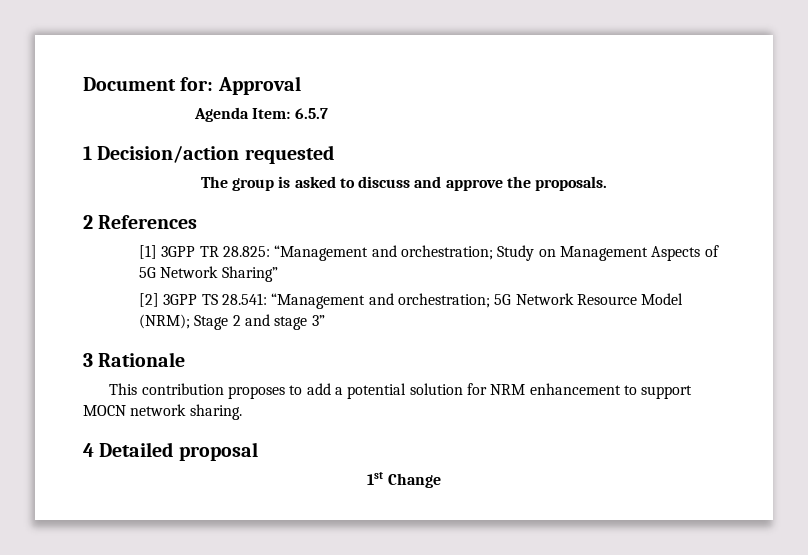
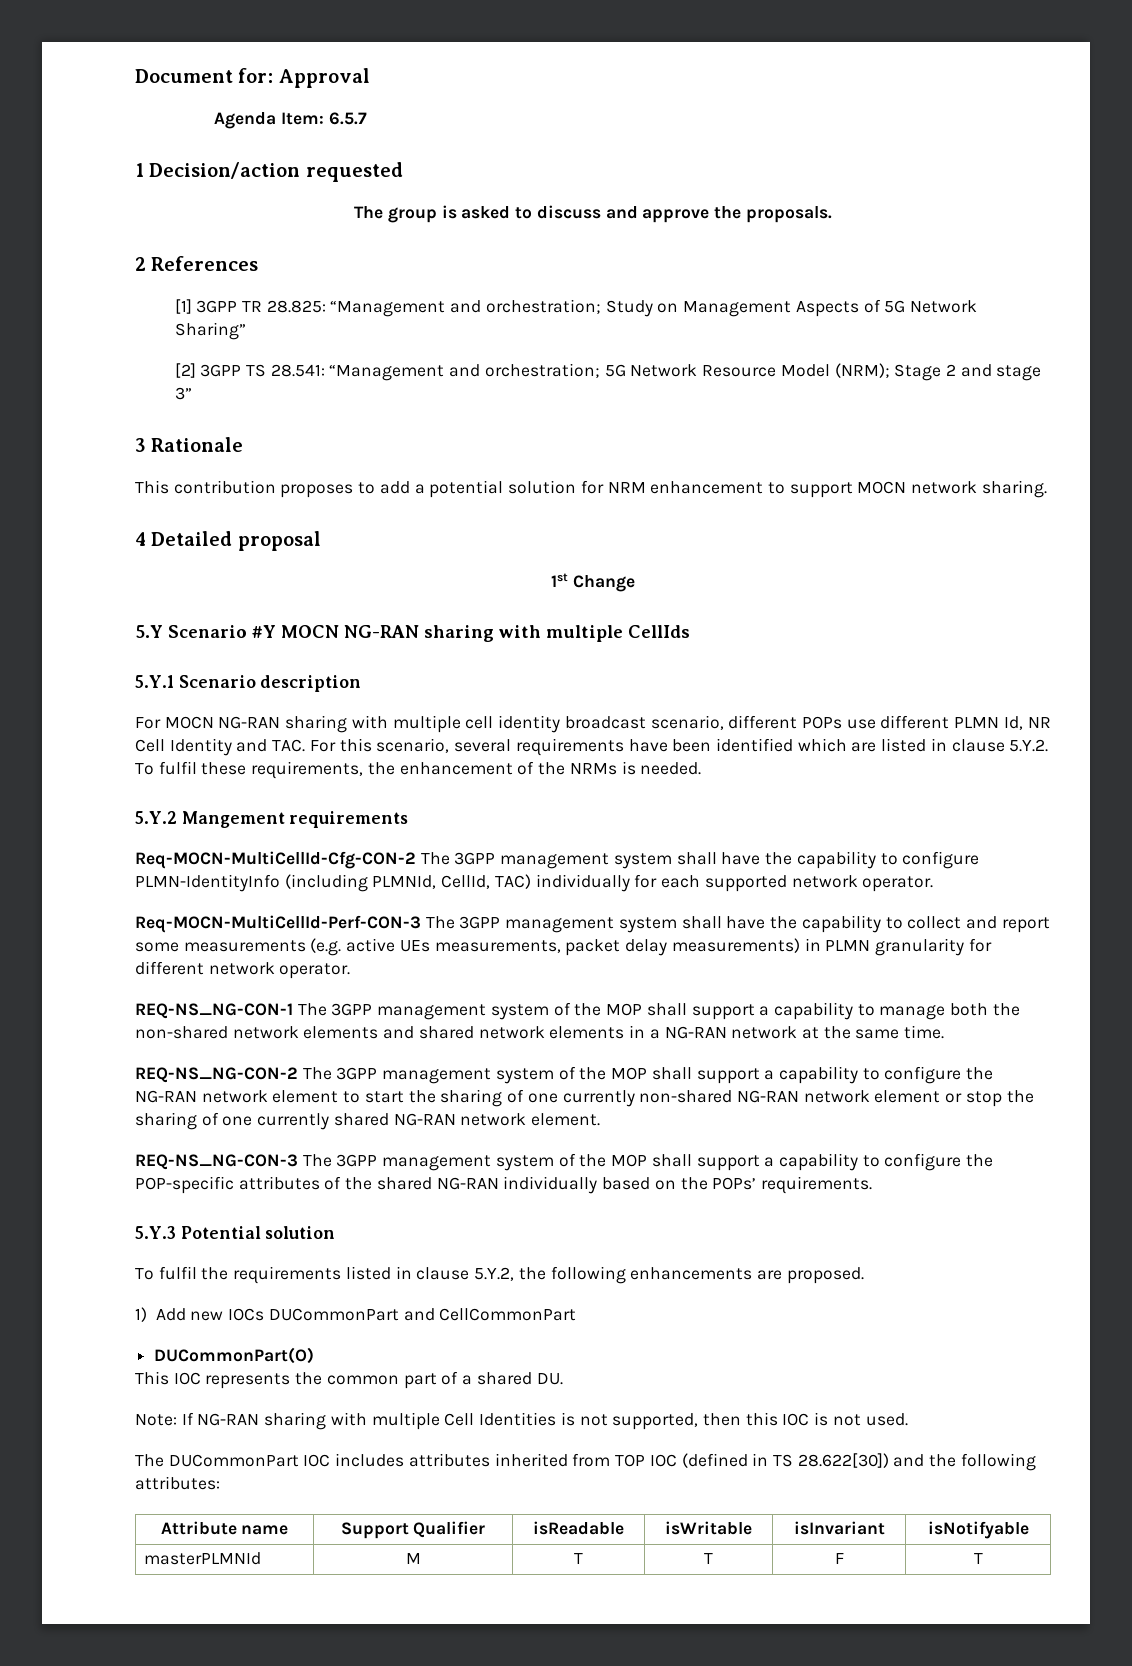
+ 5.Y Scenario #Y MOCN NG-RAN sharing with multiple CellIds
+ 5.Y.1 Scenario description
+ For MOCN NG-RAN sharing with multiple cell identity broadcast scenario, different POPs use different PLMN Id, NR Cell Identity and TAC. For this scenario, several requirements have been identified which are listed in clause 5.Y.2. To fulfil these requirements, the enhancement of the NRMs is needed.
+ 5.Y.2 Mangement requirements
+ Req-MOCN-MultiCellId-Cfg-CON-2 The 3GPP management system shall have the capability to configure PLMN-IdentityInfo (including PLMNId, CellId, TAC) individually for each supported network operator.
+ Req-MOCN-MultiCellId-Perf-CON-3 The 3GPP management system shall have the capability to collect and report some measurements (e.g. active UEs measurements, packet delay measurements) in PLMN granularity for different network operator.
+ REQ-NS_NG-CON-1 The 3GPP management system of the MOP shall support a capability to manage both the non-shared network elements and shared network elements in a NG-RAN network at the same time.
+ REQ-NS_NG-CON-2 The 3GPP management system of the MOP shall support a capability to configure the NG-RAN network element to start the sharing of one currently non-shared NG-RAN network element or stop the sharing of one currently shared NG-RAN network element.
+ REQ-NS_NG-CON-3 The 3GPP management system of the MOP shall support a capability to configure the POP-specific attributes of the shared NG-RAN individually based on the POPs’ requirements.
+ 5.Y.3 Potential solution
+ To fulfil the requirements listed in clause 5.Y.2, the following enhancements are proposed.
+ 1) Add new IOCs DUCommonPart and CellCommonPart
+ DUCommonPart(O)
+ This IOC represents the common part of a shared DU.
+ Note: If NG-RAN sharing with multiple Cell Identities is not supported, then this IOC is not used.
+ The DUCommonPart IOC includes attributes inherited from TOP IOC (defined in TS 28.622[30]) and the following attributes:
+ Attribute name | Support Qualifier | isReadable | isWritable | isInvariant | isNotifyable
+ masterPLMNId | M | T | T | F | T

